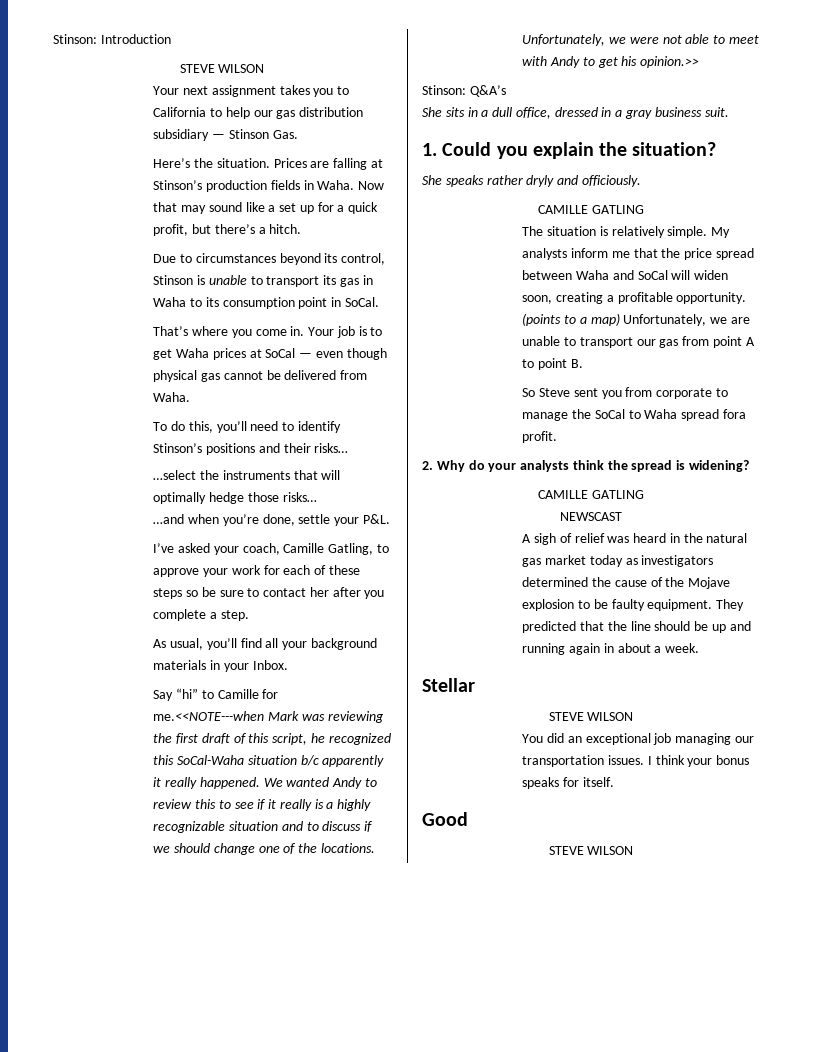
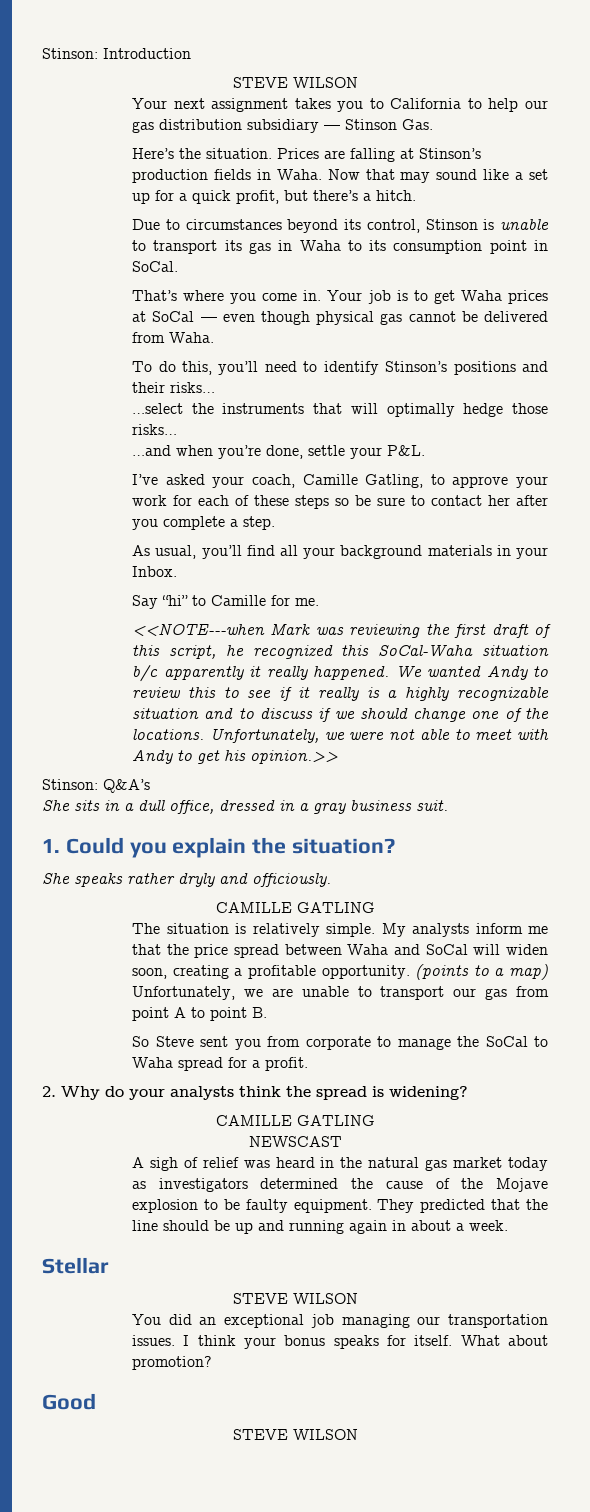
- Say “hi” to Camille for me.<<NOTE---when Mark was reviewing the first draft of this script, he recognized this SoCal-Waha situation b/c apparently it really happened.
+ Say “hi” to Camille for me.
+ <<NOTE---when Mark was reviewing the first draft of this script, he recognized this SoCal-Waha situation b/c apparently it really happened.
- So Steve sent you from corporate to manage the SoCal to Waha spread fora profit.
+ So Steve sent you from corporate to manage the SoCal to Waha spread for a profit.
+ What about promotion?

